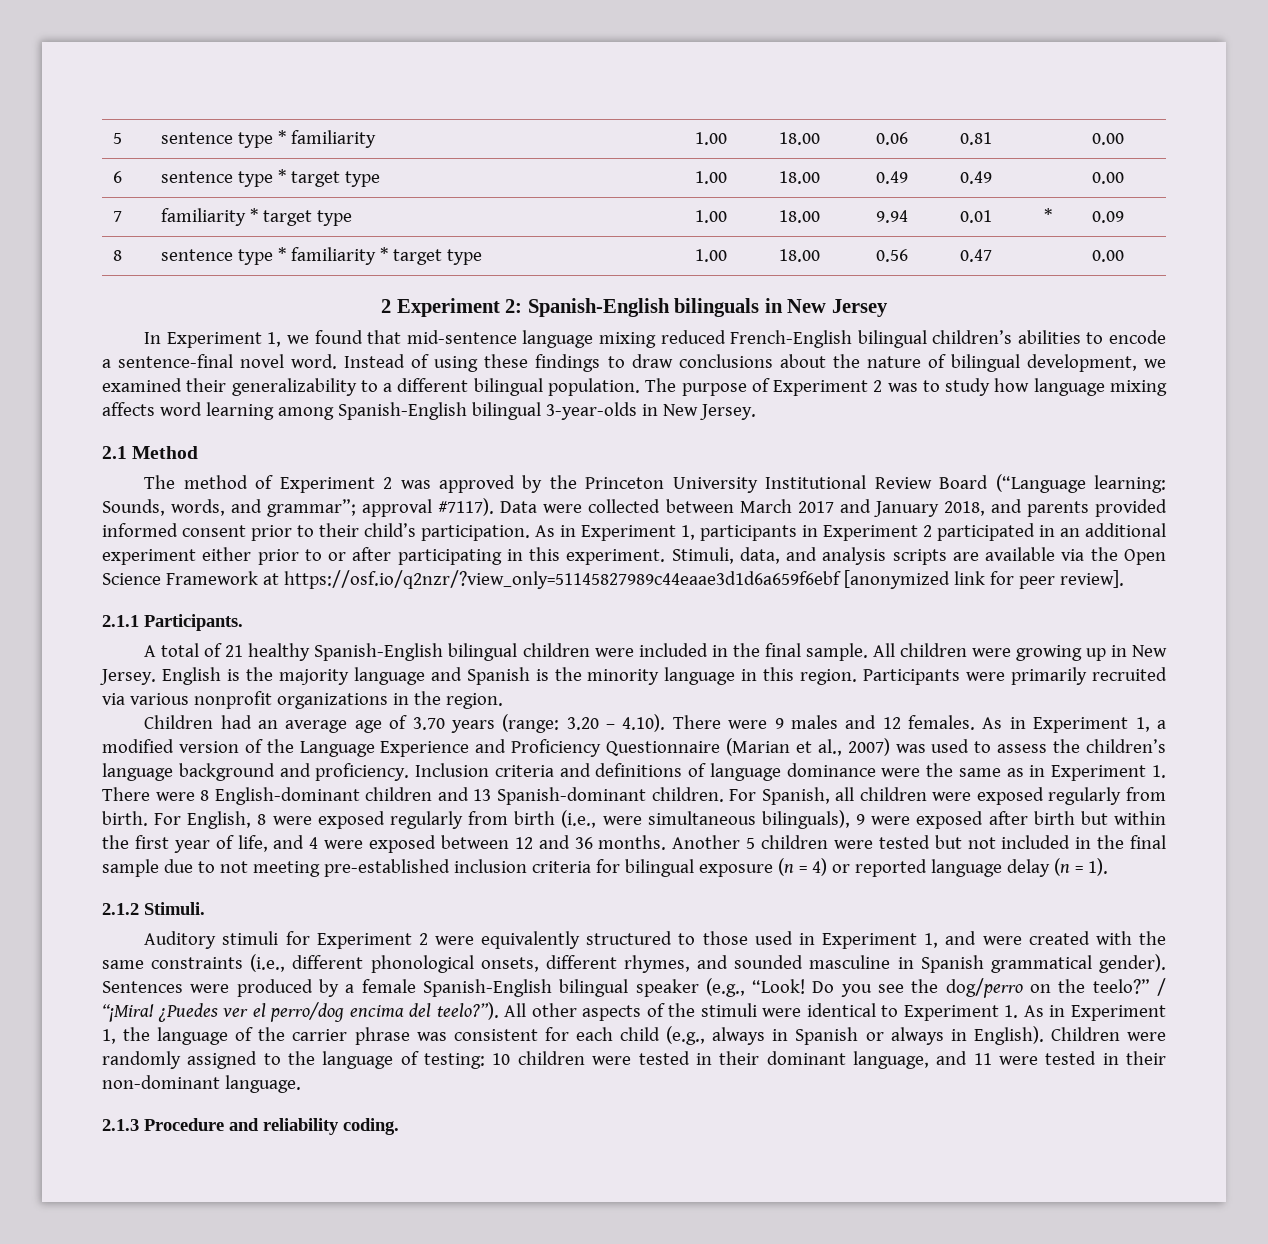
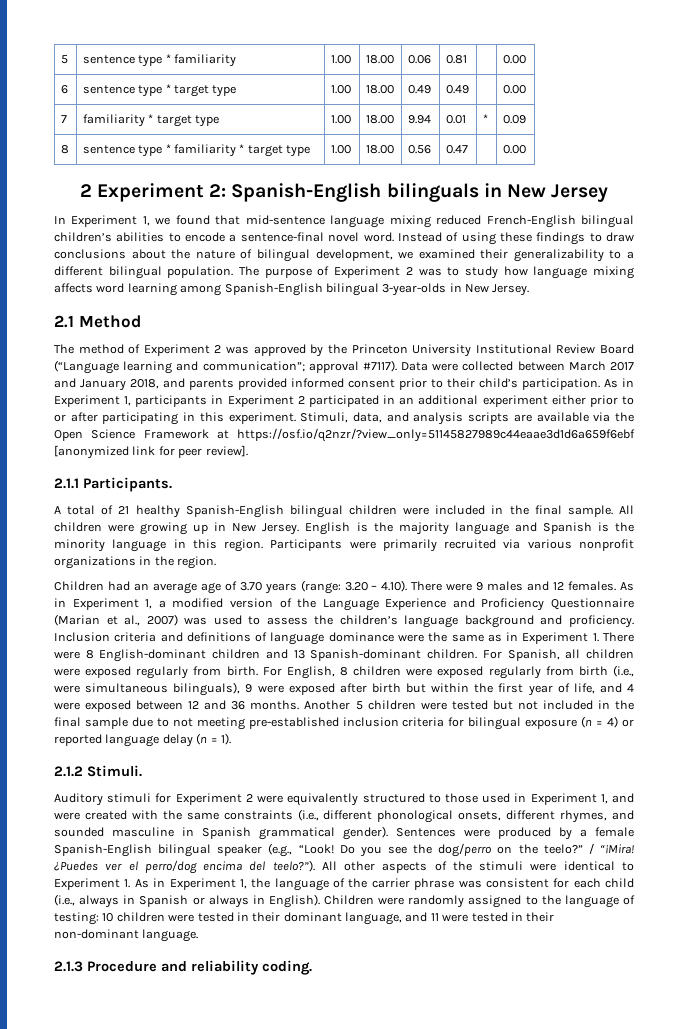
- The method of Experiment 2 was approved by the Princeton University Institutional Review Board (“Language learning: Sounds, words, and grammar”; approval #7117).
+ The method of Experiment 2 was approved by the Princeton University Institutional Review Board (“Language learning and communication”; approval #7117).
- For English, 8 were exposed regularly from birth (i.e., were simultaneous bilinguals), 9 were exposed after birth but within the first year of life, and 4 were exposed between 12 and 36 months.
+ For English, 8 children were exposed regularly from birth (i.e., were simultaneous bilinguals), 9 were exposed after birth but within the first year of life, and 4 were exposed between 12 and 36 months.
- All other aspects of the stimuli were identical to Experiment 1. As in Experiment 1, the language of the carrier phrase was consistent for each child (e.g., always in Spanish or always in English).
+ All other aspects of the stimuli were identical to Experiment 1. As in Experiment 1, the language of the carrier phrase was consistent for each child (i.e., always in Spanish or always in English).

